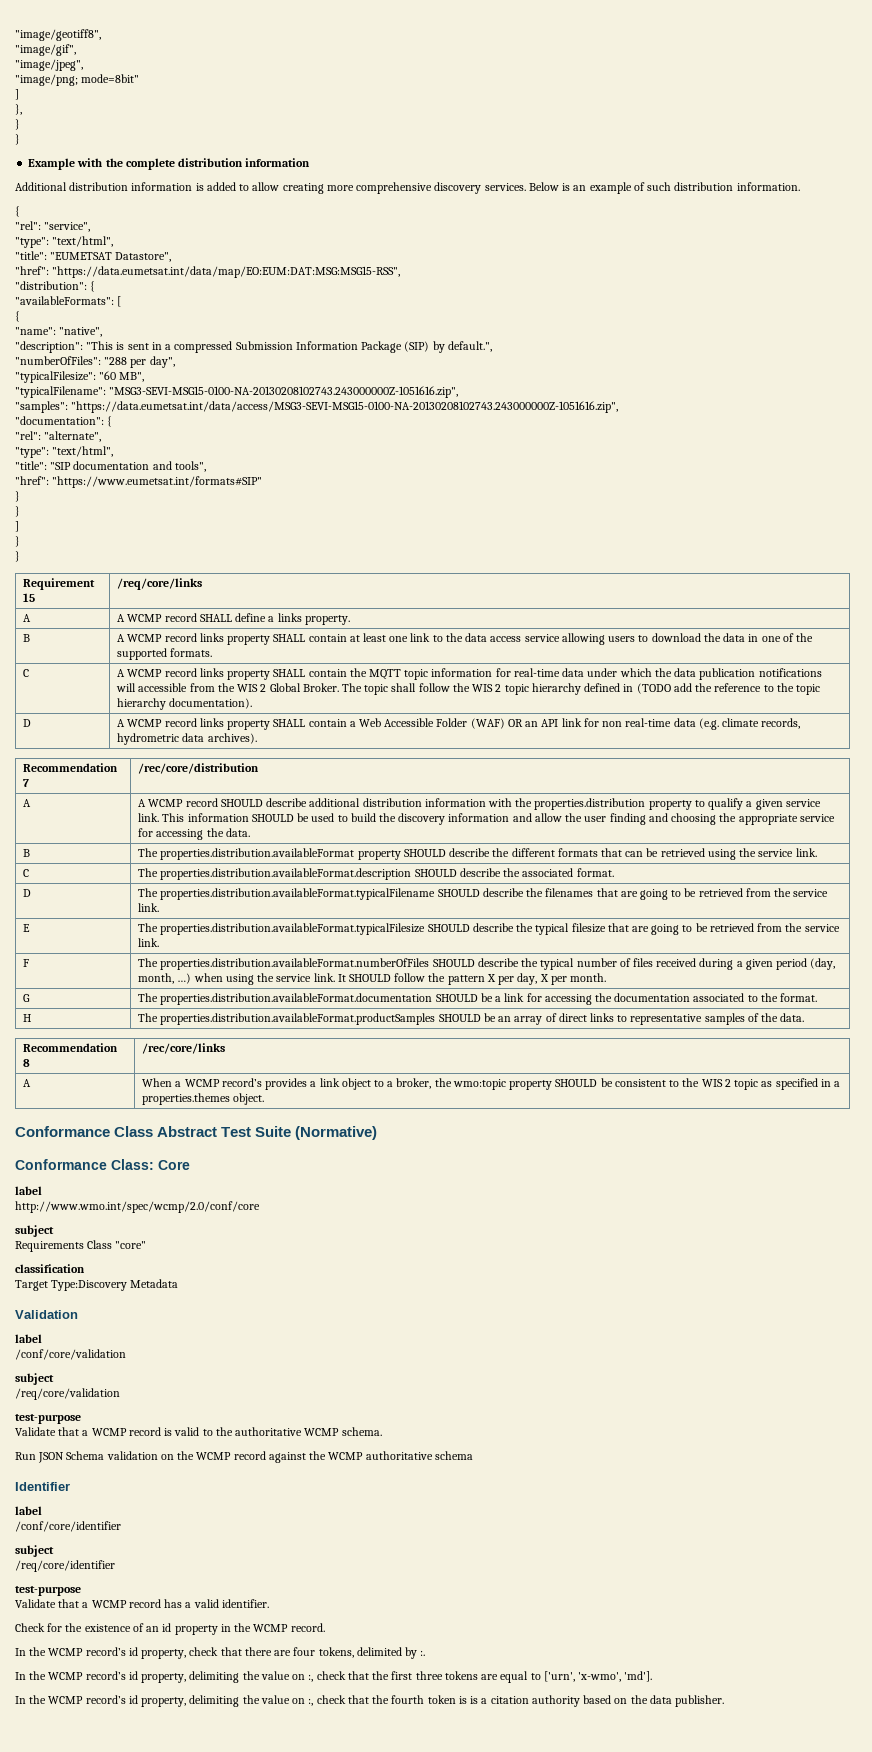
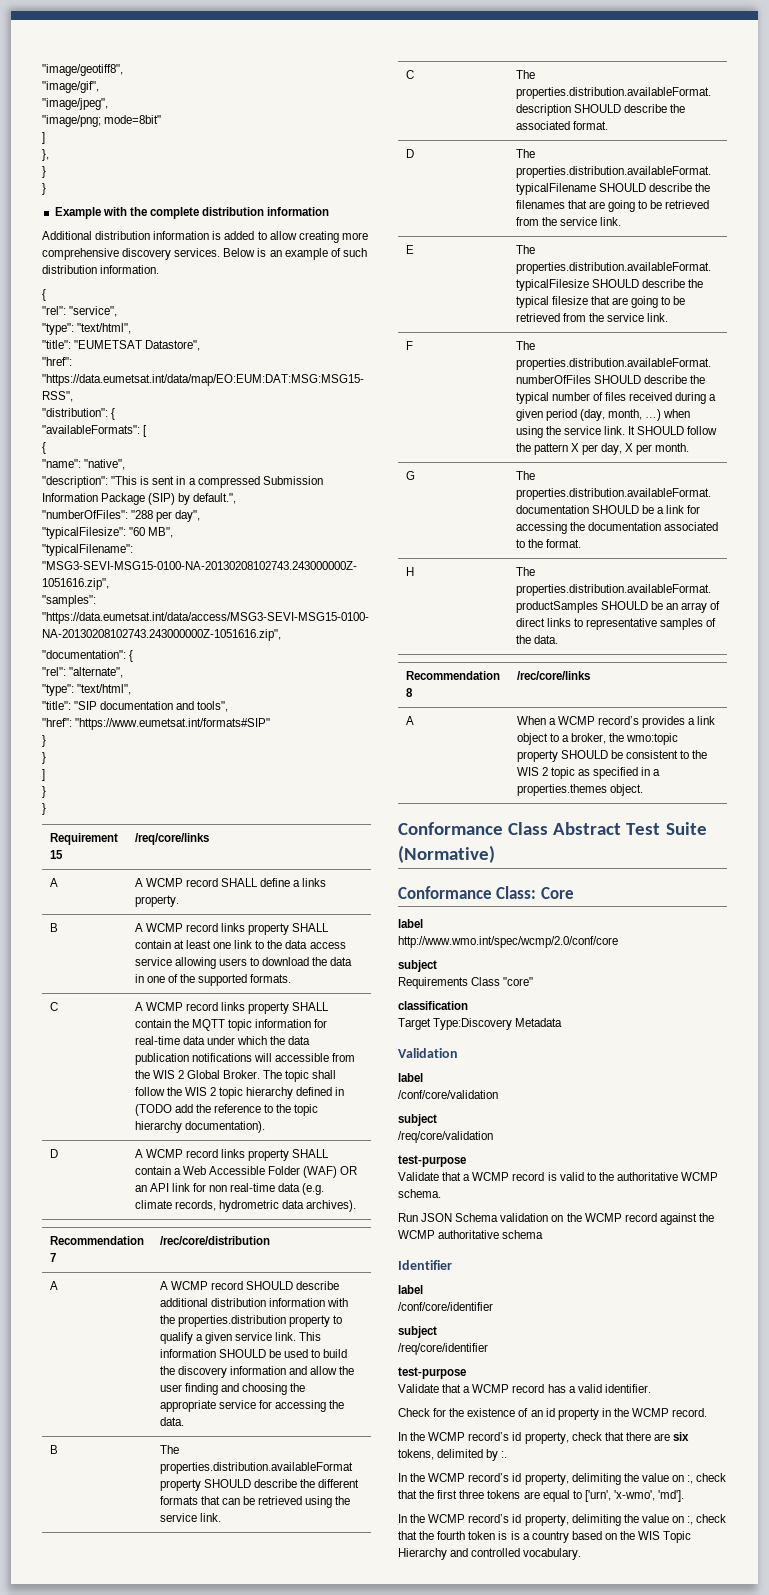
- In the WCMP record’s id property, check that there are four tokens, delimited by :.
+ In the WCMP record’s id property, check that there are six tokens, delimited by :.
- In the WCMP record’s id property, delimiting the value on :, check that the fourth token is is a citation authority based on the data publisher.
+ In the WCMP record’s id property, delimiting the value on :, check that the fourth token is is a country based on the WIS Topic Hierarchy and controlled vocabulary.

